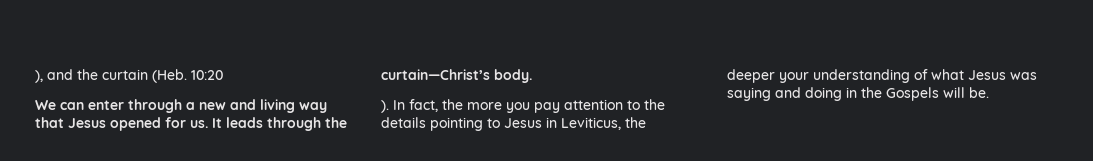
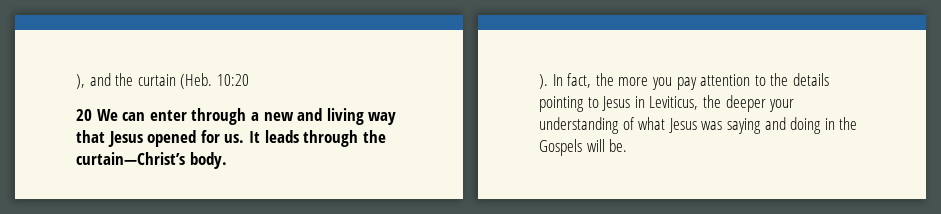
- We can enter through a new and living way that Jesus opened for us.
+ 20 We can enter through a new and living way that Jesus opened for us.

